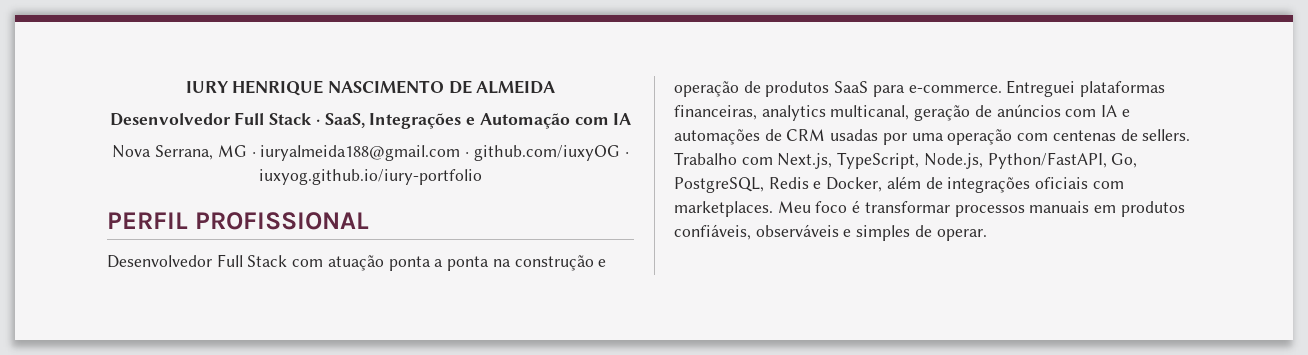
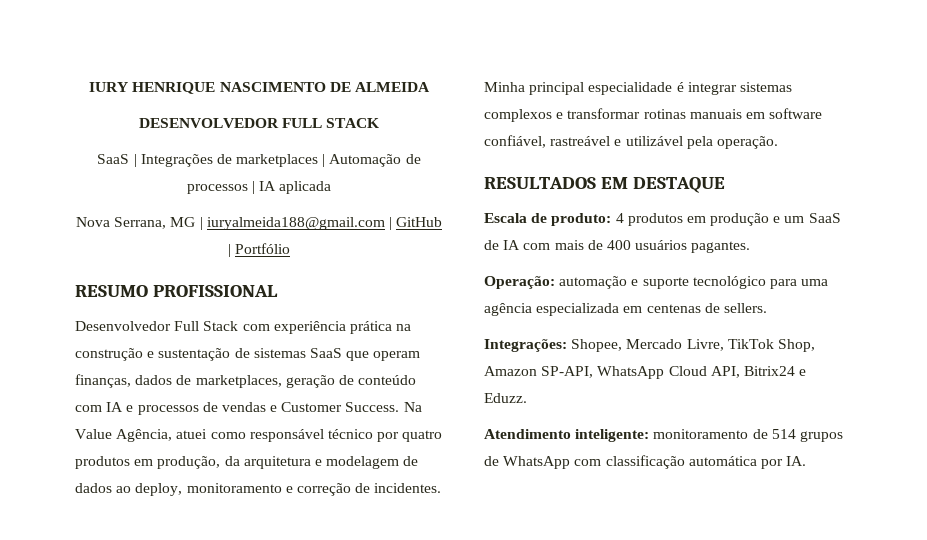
- Desenvolvedor Full Stack · SaaS, Integrações e Automação com IA
+ DESENVOLVEDOR FULL STACK
+ SaaS | Integrações de marketplaces | Automação de processos | IA aplicada
- Nova Serrana, MG · iuryalmeida188@gmail.com · github.com/iuxyOG · iuxyog.github.io/iury-portfolio
- PERFIL PROFISSIONAL
+ Nova Serrana, MG | iuryalmeida188@gmail.com | GitHub | Portfólio
+ RESUMO PROFISSIONAL
- Desenvolvedor Full Stack com atuação ponta a ponta na construção e operação de produtos SaaS para e-commerce. Entreguei plataformas financeiras, analytics multicanal, geração de anúncios com IA e automações de CRM usadas por uma operação com centenas de sellers. Trabalho com Next.js, TypeScript, Node.js, Python/FastAPI, Go, PostgreSQL, Redis e Docker, além de integrações oficiais com marketplaces. Meu foco é transformar processos manuais em produtos confiáveis, observáveis e simples de operar.
+ Desenvolvedor Full Stack com experiência prática na construção e sustentação de sistemas SaaS que operam finanças, dados de marketplaces, geração de conteúdo com IA e processos de vendas e Customer Success. Na Value Agência, atuei como responsável técnico por quatro produtos em produção, da arquitetura e modelagem de dados ao deploy, monitoramento e correção de incidentes. Minha principal especialidade é integrar sistemas complexos e transformar rotinas manuais em software confiável, rastreável e utilizável pela operação.
+ RESULTADOS EM DESTAQUE
+ Escala de produto: 4 produtos em produção e um SaaS de IA com mais de 400 usuários pagantes.
+ Operação: automação e suporte tecnológico para uma agência especializada em centenas de sellers.
+ Integrações: Shopee, Mercado Livre, TikTok Shop, Amazon SP-API, WhatsApp Cloud API, Bitrix24 e Eduzz.
+ Atendimento inteligente: monitoramento de 514 grupos de WhatsApp com classificação automática por IA.

